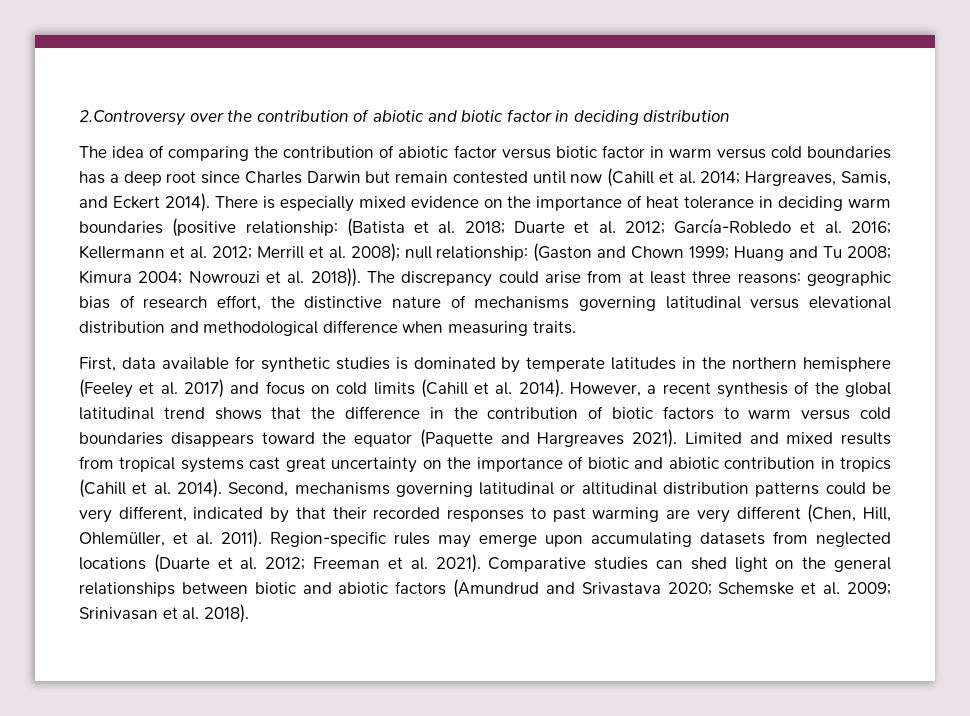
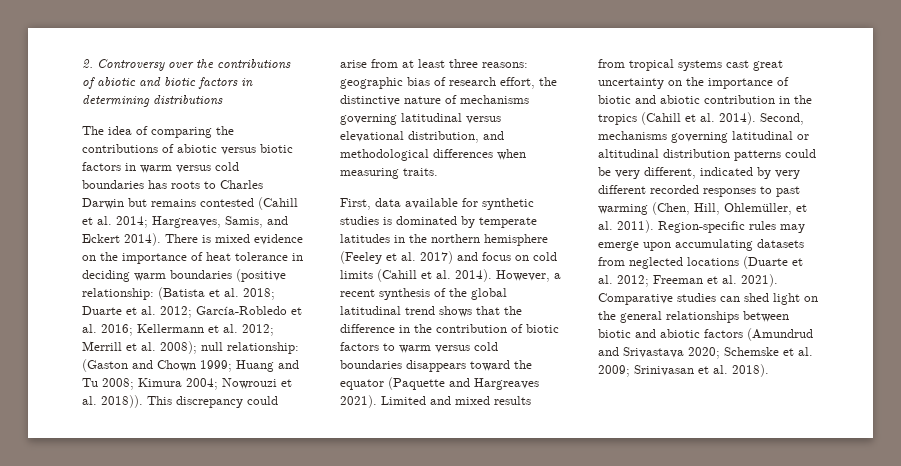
- 2.Controversy over the contribution of abiotic and biotic factor in deciding distribution
+ 2. Controversy over the contributions of abiotic and biotic factors in determining distributions
- The idea of comparing the contribution of abiotic factor versus biotic factor in warm versus cold boundaries has a deep root since Charles Darwin but remain contested until now (Cahill et al. 2014; Hargreaves, Samis, and Eckert 2014).
+ The idea of comparing the contributions of abiotic versus biotic factors in warm versus cold boundaries has roots to Charles Darwin but remains contested (Cahill et al. 2014; Hargreaves, Samis, and Eckert 2014).
- There is especially mixed evidence on the importance of heat tolerance in deciding warm boundaries (positive relationship: (Batista et al. 2018; Duarte et al. 2012; García-Robledo et al. 2016; Kellermann et al. 2012; Merrill et al. 2008); null relationship: (Gaston and Chown 1999; Huang and Tu 2008; Kimura 2004; Nowrouzi et al. 2018)).
+ There is mixed evidence on the importance of heat tolerance in deciding warm boundaries (positive relationship: (Batista et al. 2018; Duarte et al. 2012; García-Robledo et al. 2016; Kellermann et al. 2012; Merrill et al. 2008); null relationship: (Gaston and Chown 1999; Huang and Tu 2008; Kimura 2004; Nowrouzi et al. 2018)).
- The discrepancy could arise from at least three reasons: geographic bias of research effort, the distinctive nature of mechanisms governing latitudinal versus elevational distribution and methodological difference when measuring traits.
+ This discrepancy could arise from at least three reasons: geographic bias of research effort, the distinctive nature of mechanisms governing latitudinal versus elevational distribution, and methodological differences when measuring traits.
- Limited and mixed results from tropical systems cast great uncertainty on the importance of biotic and abiotic contribution in tropics (Cahill et al. 2014).
+ Limited and mixed results from tropical systems cast great uncertainty on the importance of biotic and abiotic contribution in the tropics (Cahill et al. 2014).
- Second, mechanisms governing latitudinal or altitudinal distribution patterns could be very different, indicated by that their recorded responses to past warming are very different (Chen, Hill, Ohlemüller, et al. 2011).
+ Second, mechanisms governing latitudinal or altitudinal distribution patterns could be very different, indicated by very different recorded responses to past warming (Chen, Hill, Ohlemüller, et al. 2011).

